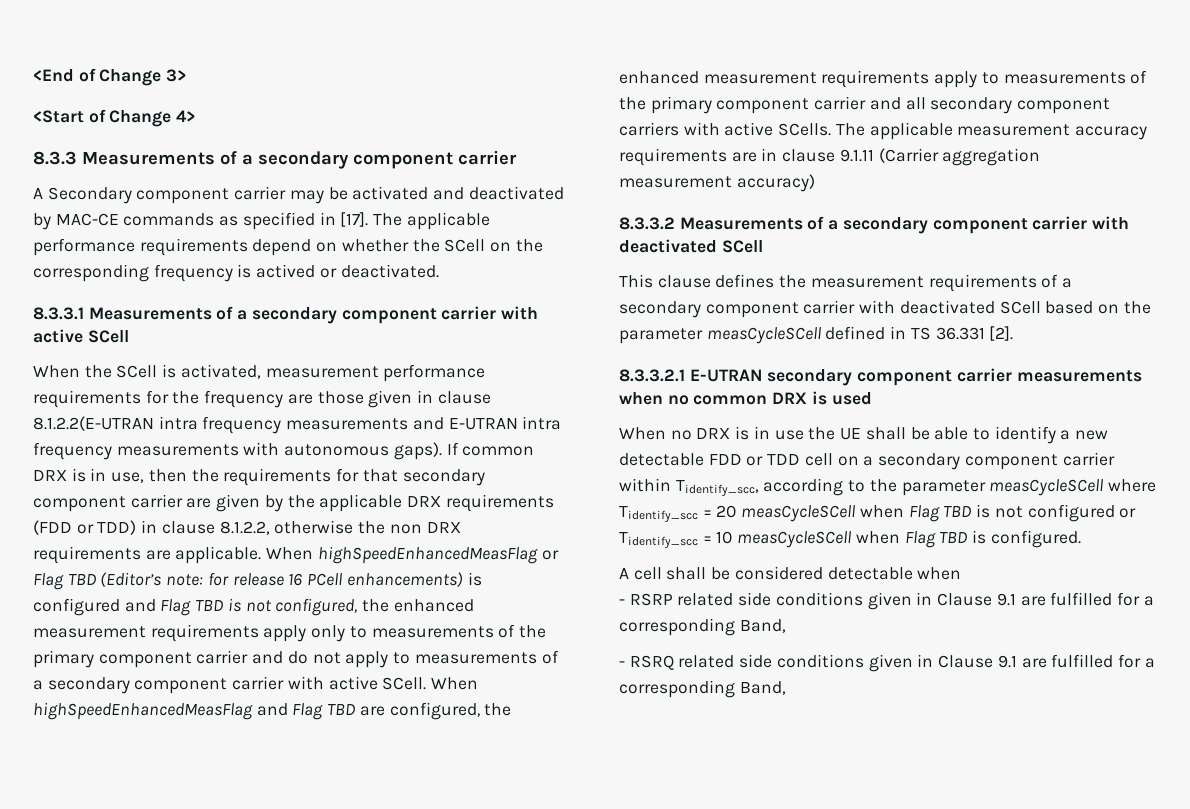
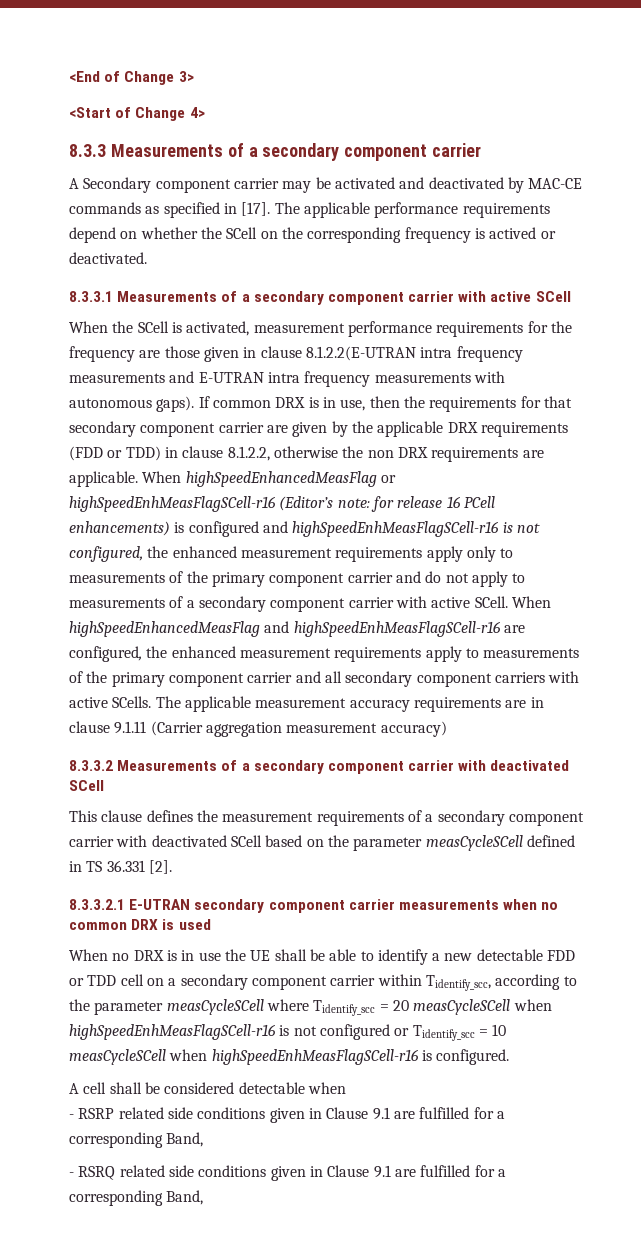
- When highSpeedEnhancedMeasFlag or Flag TBD (Editor’s note: for release 16 PCell enhancements) is configured and Flag TBD is not configured, the enhanced measurement requirements apply only to measurements of the primary component carrier and do not apply to measurements of a secondary component carrier with active SCell.
+ When highSpeedEnhancedMeasFlag or highSpeedEnhMeasFlagSCell-r16 (Editor’s note: for release 16 PCell enhancements) is configured and highSpeedEnhMeasFlagSCell-r16 is not configured, the enhanced measurement requirements apply only to measurements of the primary component carrier and do not apply to measurements of a secondary component carrier with active SCell.
- When highSpeedEnhancedMeasFlag and Flag TBD are configured, the enhanced measurement requirements apply to measurements of the primary component carrier and all secondary component carriers with active SCells.
+ When highSpeedEnhancedMeasFlag and highSpeedEnhMeasFlagSCell-r16 are configured, the enhanced measurement requirements apply to measurements of the primary component carrier and all secondary component carriers with active SCells.
- When no DRX is in use the UE shall be able to identify a new detectable FDD or TDD cell on a secondary component carrier within Tidentify_scc, according to the parameter measCycleSCell where Tidentify_scc = 20 measCycleSCell when Flag TBD is not configured or Tidentify_scc = 10 measCycleSCell when Flag TBD is configured.
+ When no DRX is in use the UE shall be able to identify a new detectable FDD or TDD cell on a secondary component carrier within Tidentify_scc, according to the parameter measCycleSCell where Tidentify_scc = 20 measCycleSCell when highSpeedEnhMeasFlagSCell-r16 is not configured or Tidentify_scc = 10 measCycleSCell when highSpeedEnhMeasFlagSCell-r16 is configured.

